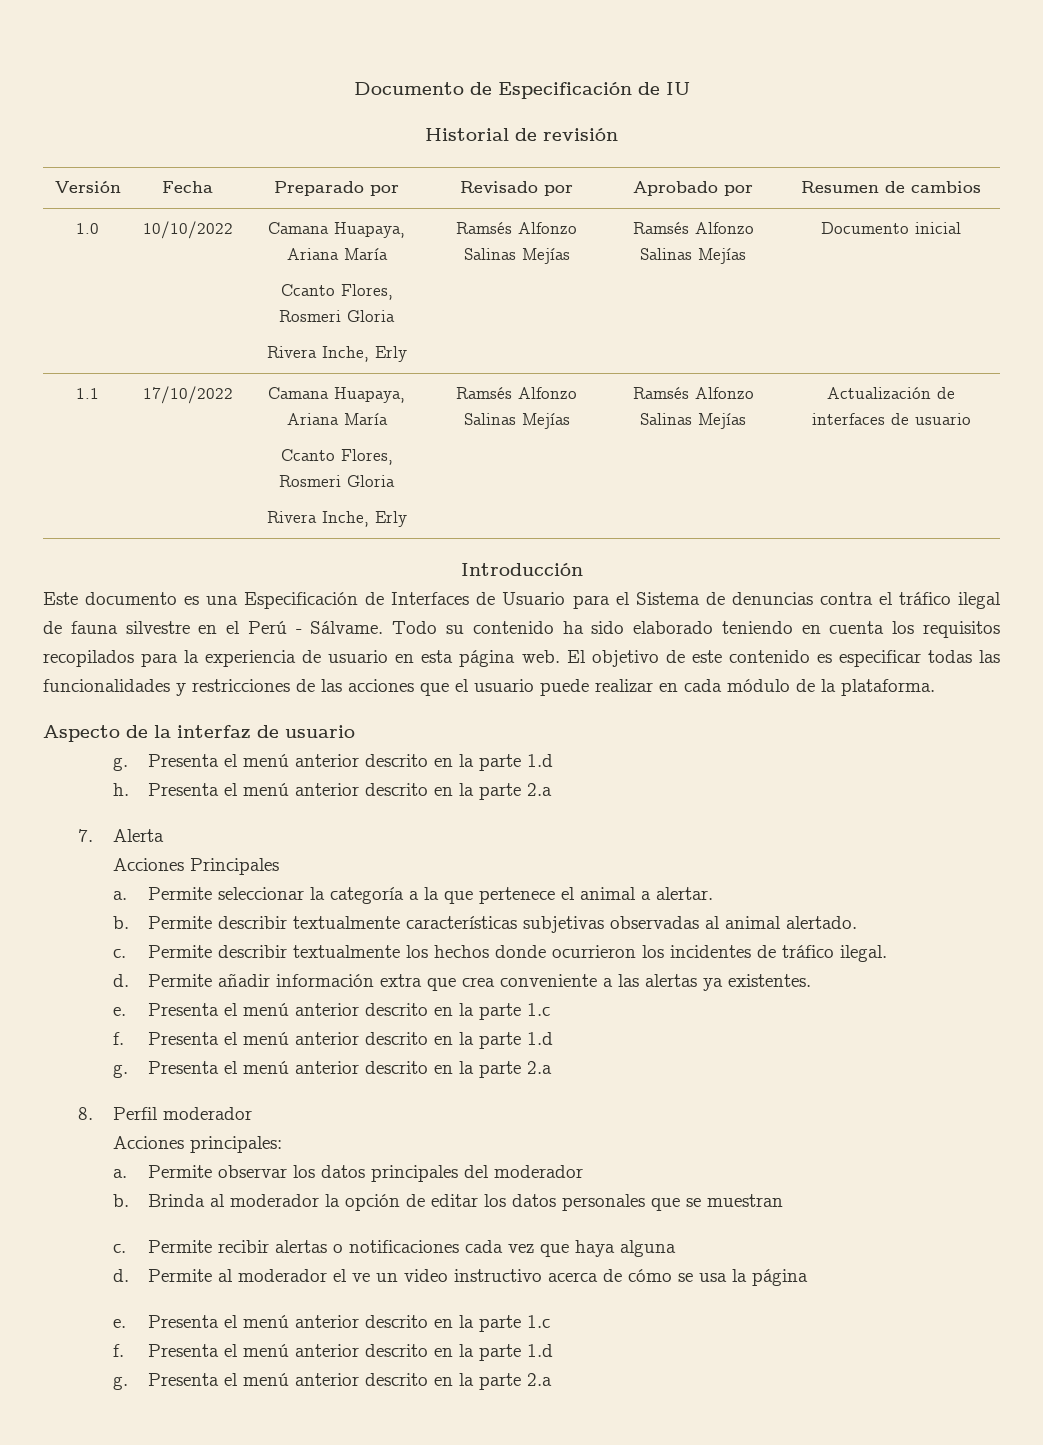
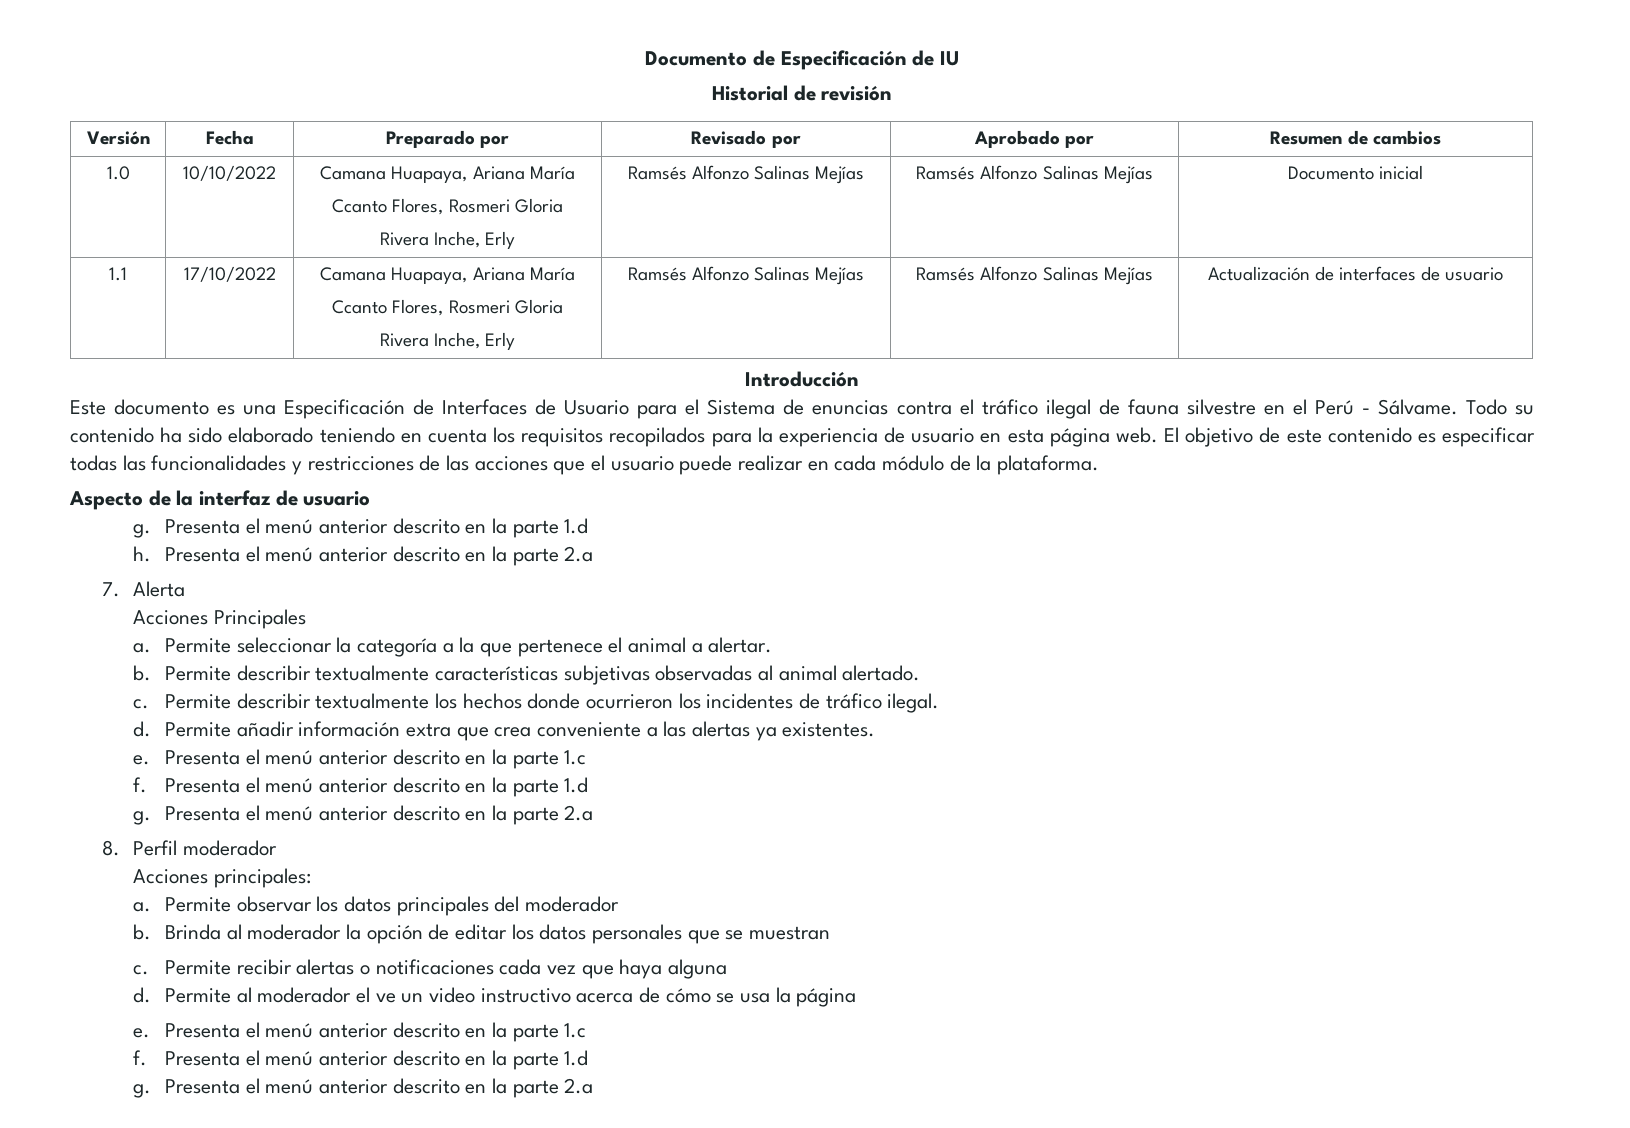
- Este documento es una Especificación de Interfaces de Usuario para el Sistema de denuncias contra el tráfico ilegal de fauna silvestre en el Perú - Sálvame.
+ Este documento es una Especificación de Interfaces de Usuario para el Sistema de enuncias contra el tráfico ilegal de fauna silvestre en el Perú - Sálvame.

